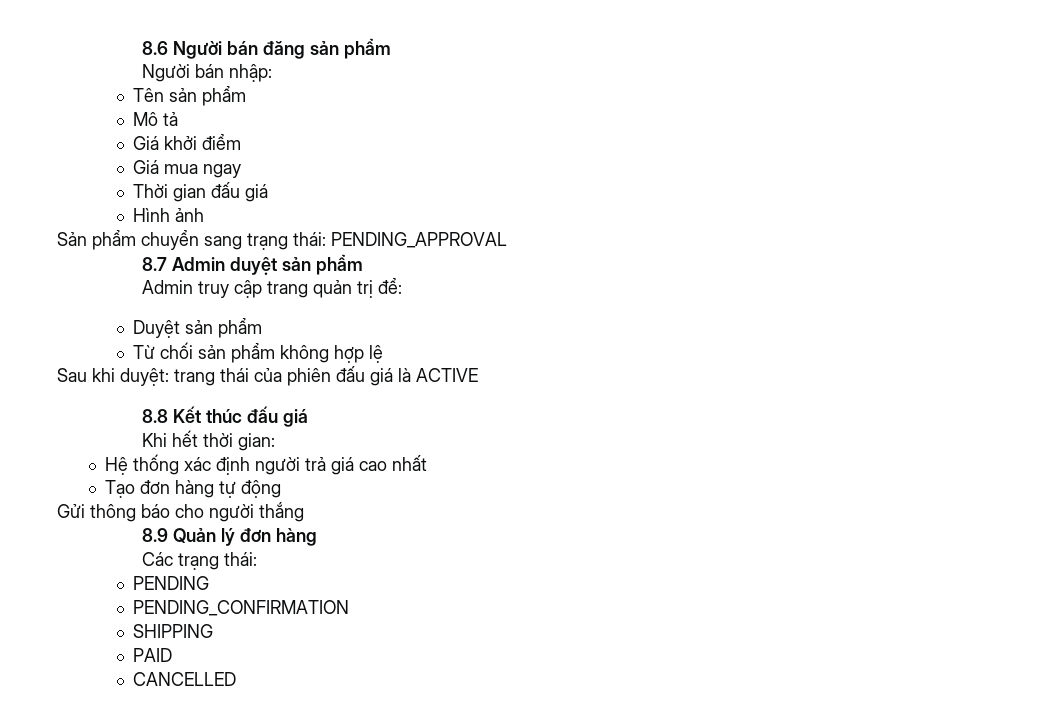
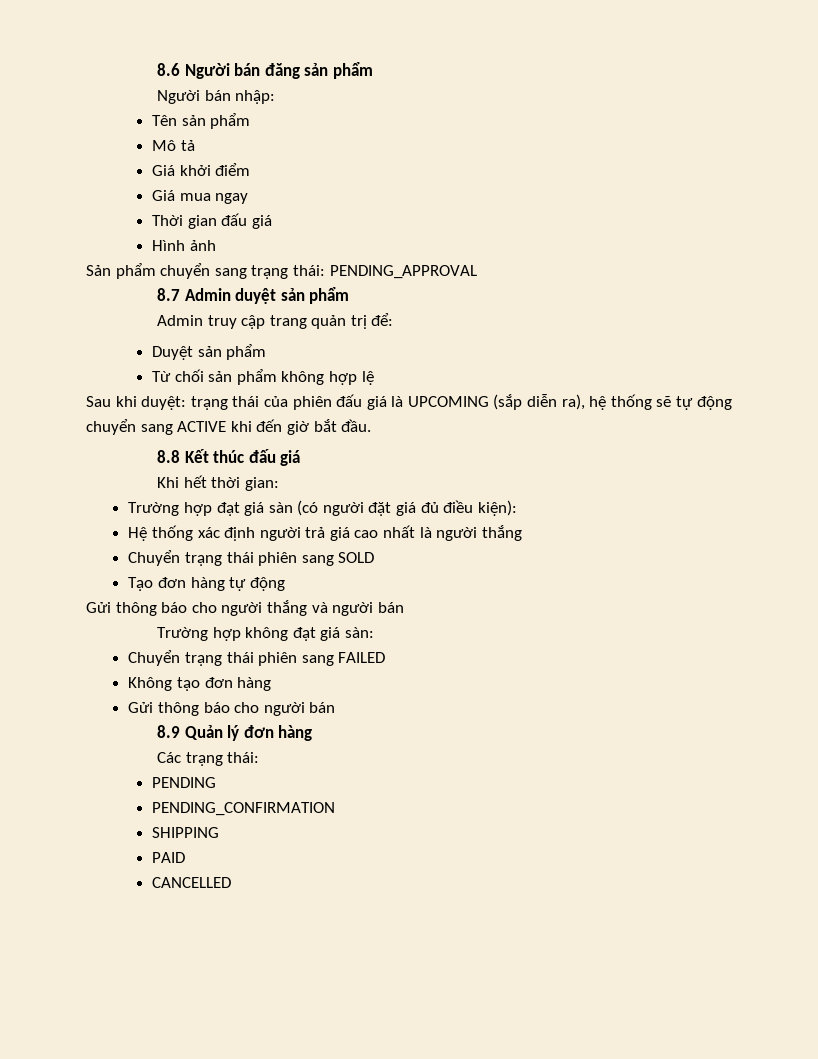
- Sau khi duyệt: trang thái của phiên đấu giá là ACTIVE
+ Sau khi duyệt: trạng thái của phiên đấu giá là UPCOMING (sắp diễn ra), hệ thống sẽ tự động chuyển sang ACTIVE khi đến giờ bắt đầu.
+ Trường hợp đạt giá sàn (có người đặt giá đủ điều kiện):
- Hệ thống xác định người trả giá cao nhất
+ Hệ thống xác định người trả giá cao nhất là người thắng
+ Chuyển trạng thái phiên sang SOLD
- Gửi thông báo cho người thắng
+ Gửi thông báo cho người thắng và người bán
+ Trường hợp không đạt giá sàn:
+ Chuyển trạng thái phiên sang FAILED
+ Không tạo đơn hàng
+ Gửi thông báo cho người bán

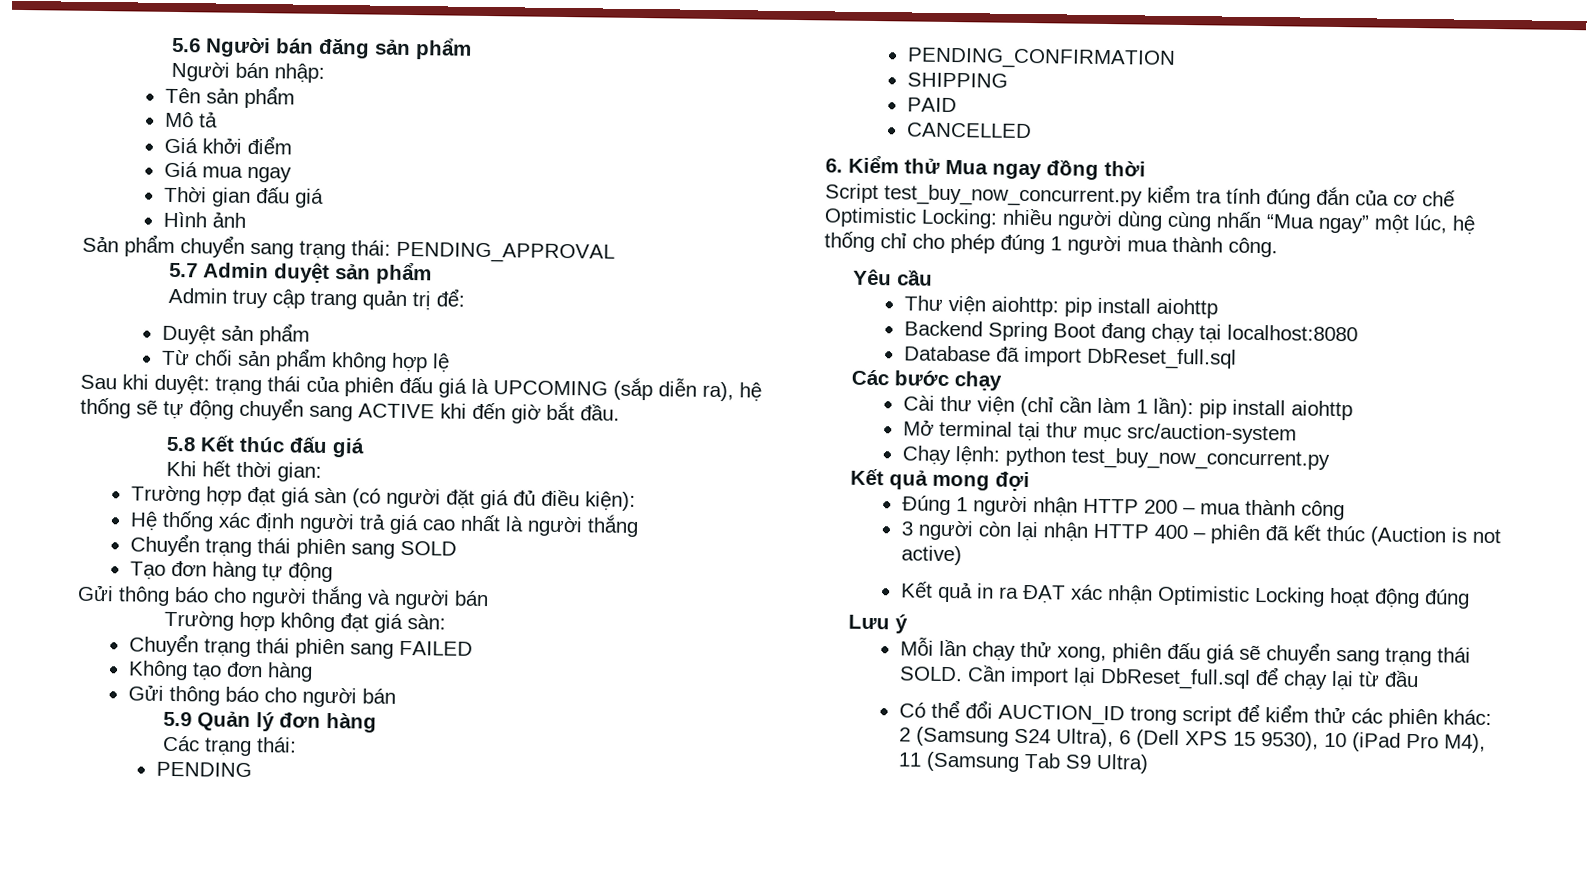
- 8.6 Người bán đăng sản phẩm
+ 5.6 Người bán đăng sản phẩm
- 8.7 Admin duyệt sản phẩm
+ 5.7 Admin duyệt sản phẩm
- 8.8 Kết thúc đấu giá
+ 5.8 Kết thúc đấu giá
- 8.9 Quản lý đơn hàng
+ 5.9 Quản lý đơn hàng
+ 6. Kiểm thử Mua ngay đồng thời
+ Script test_buy_now_concurrent.py kiểm tra tính đúng đắn của cơ chế Optimistic Locking: nhiều người dùng cùng nhấn “Mua ngay” một lúc, hệ thống chỉ cho phép đúng 1 người mua thành công.
+ Yêu cầu
+ Thư viện aiohttp: pip install aiohttp
+ Backend Spring Boot đang chạy tại localhost:8080
+ Database đã import DbReset_full.sql
+ Các bước chạy
+ Cài thư viện (chỉ cần làm 1 lần): pip install aiohttp
+ Mở terminal tại thư mục src/auction-system
+ Chạy lệnh: python test_buy_now_concurrent.py
+ Kết quả mong đợi
+ Đúng 1 người nhận HTTP 200 – mua thành công
+ 3 người còn lại nhận HTTP 400 – phiên đã kết thúc (Auction is not active)
+ Kết quả in ra ĐẠT xác nhận Optimistic Locking hoạt động đúng
+ Lưu ý
+ Mỗi lần chạy thử xong, phiên đấu giá sẽ chuyển sang trạng thái SOLD. Cần import lại DbReset_full.sql để chạy lại từ đầu
+ Có thể đổi AUCTION_ID trong script để kiểm thử các phiên khác: 2 (Samsung S24 Ultra), 6 (Dell XPS 15 9530), 10 (iPad Pro M4), 11 (Samsung Tab S9 Ultra)

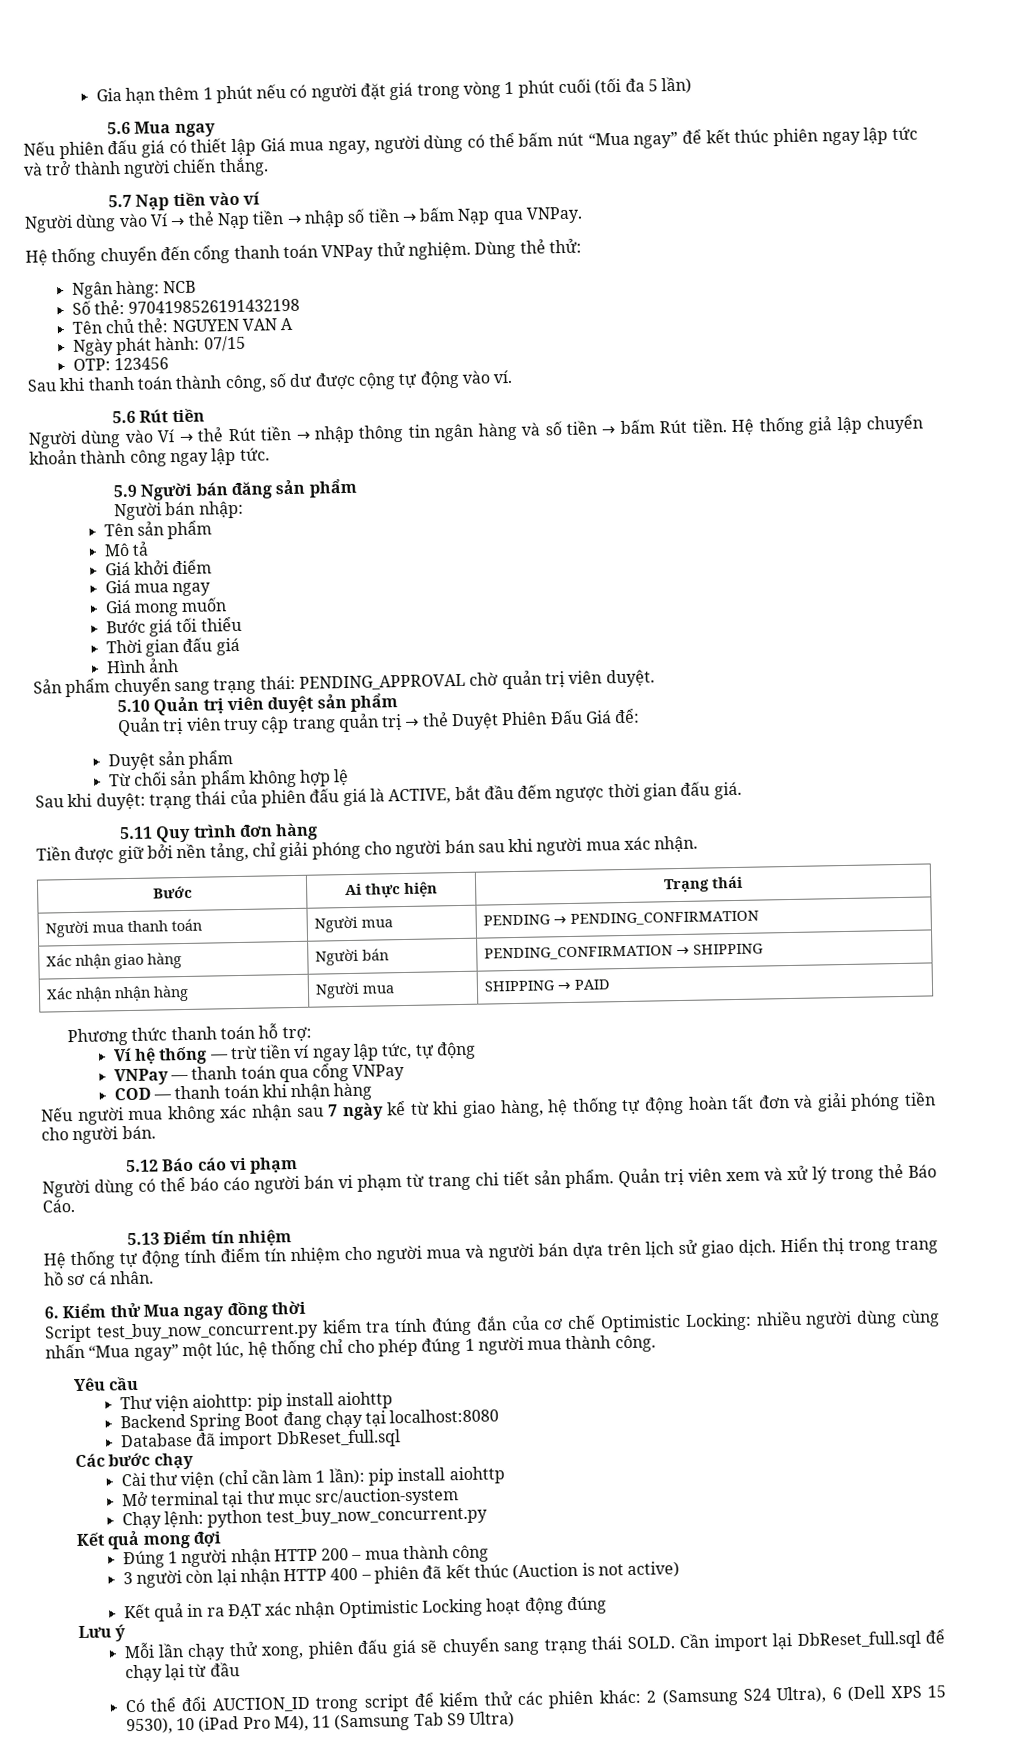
- 5.6 Người bán đăng sản phẩm
+ Gia hạn thêm 1 phút nếu có người đặt giá trong vòng 1 phút cuối (tối đa 5 lần)
+ 5.6 Mua ngay
+ Nếu phiên đấu giá có thiết lập Giá mua ngay, người dùng có thể bấm nút “Mua ngay” để kết thúc phiên ngay lập tức và trở thành người chiến thắng.
+ 5.7 Nạp tiền vào ví
+ Người dùng vào Ví → thẻ Nạp tiền → nhập số tiền → bấm Nạp qua VNPay.
+ Hệ thống chuyển đến cổng thanh toán VNPay thử nghiệm. Dùng thẻ thử:
+ Ngân hàng: NCB
+ Số thẻ: 9704198526191432198
+ Tên chủ thẻ: NGUYEN VAN A
+ Ngày phát hành: 07/15
+ OTP: 123456
+ Sau khi thanh toán thành công, số dư được cộng tự động vào ví.
+ 5.6 Rút tiền
+ Người dùng vào Ví → thẻ Rút tiền → nhập thông tin ngân hàng và số tiền → bấm Rút tiền. Hệ thống giả lập chuyển khoản thành công ngay lập tức.
+ 5.9 Người bán đăng sản phẩm
+ Giá mong muốn
+ Bước giá tối thiểu
- Sản phẩm chuyển sang trạng thái: PENDING_APPROVAL
- 5.7 Admin duyệt sản phẩm
+ Sản phẩm chuyển sang trạng thái: PENDING_APPROVAL chờ quản trị viên duyệt.
+ 5.10 Quản trị viên duyệt sản phẩm
- Admin truy cập trang quản trị để:
+ Quản trị viên truy cập trang quản trị → thẻ Duyệt Phiên Đấu Giá để:
- Sau khi duyệt: trạng thái của phiên đấu giá là UPCOMING (sắp diễn ra), hệ thống sẽ tự động chuyển sang ACTIVE khi đến giờ bắt đầu.
- 5.8 Kết thúc đấu giá
- Khi hết thời gian:
- Trường hợp đạt giá sàn (có người đặt giá đủ điều kiện):
- Hệ thống xác định người trả giá cao nhất là người thắng
- Chuyển trạng thái phiên sang SOLD
- Tạo đơn hàng tự động
- Gửi thông báo cho người thắng và người bán
- Trường hợp không đạt giá sàn:
- Chuyển trạng thái phiên sang FAILED
- Không tạo đơn hàng
- Gửi thông báo cho người bán
- 5.9 Quản lý đơn hàng
- Các trạng thái:
- PENDING
- PENDING_CONFIRMATION
- SHIPPING
- PAID
- CANCELLED
+ Sau khi duyệt: trạng thái của phiên đấu giá là ACTIVE, bắt đầu đếm ngược thời gian đấu giá.
+ 5.11 Quy trình đơn hàng
+ Tiền được giữ bởi nền tảng, chỉ giải phóng cho người bán sau khi người mua xác nhận.
+ Bước | Ai thực hiện | Trạng thái
+ Người mua thanh toán | Người mua | PENDING → PENDING_CONFIRMATION
+ Xác nhận giao hàng | Người bán | PENDING_CONFIRMATION → SHIPPING
+ Xác nhận nhận hàng | Người mua | SHIPPING → PAID
+ Phương thức thanh toán hỗ trợ:
+ Ví hệ thống — trừ tiền ví ngay lập tức, tự động
+ VNPay — thanh toán qua cổng VNPay
+ COD — thanh toán khi nhận hàng
+ Nếu người mua không xác nhận sau 7 ngày kể từ khi giao hàng, hệ thống tự động hoàn tất đơn và giải phóng tiền cho người bán.
+ 5.12 Báo cáo vi phạm
+ Người dùng có thể báo cáo người bán vi phạm từ trang chi tiết sản phẩm. Quản trị viên xem và xử lý trong thẻ Báo Cáo.
+ 5.13 Điểm tín nhiệm
+ Hệ thống tự động tính điểm tín nhiệm cho người mua và người bán dựa trên lịch sử giao dịch. Hiển thị trong trang hồ sơ cá nhân.

